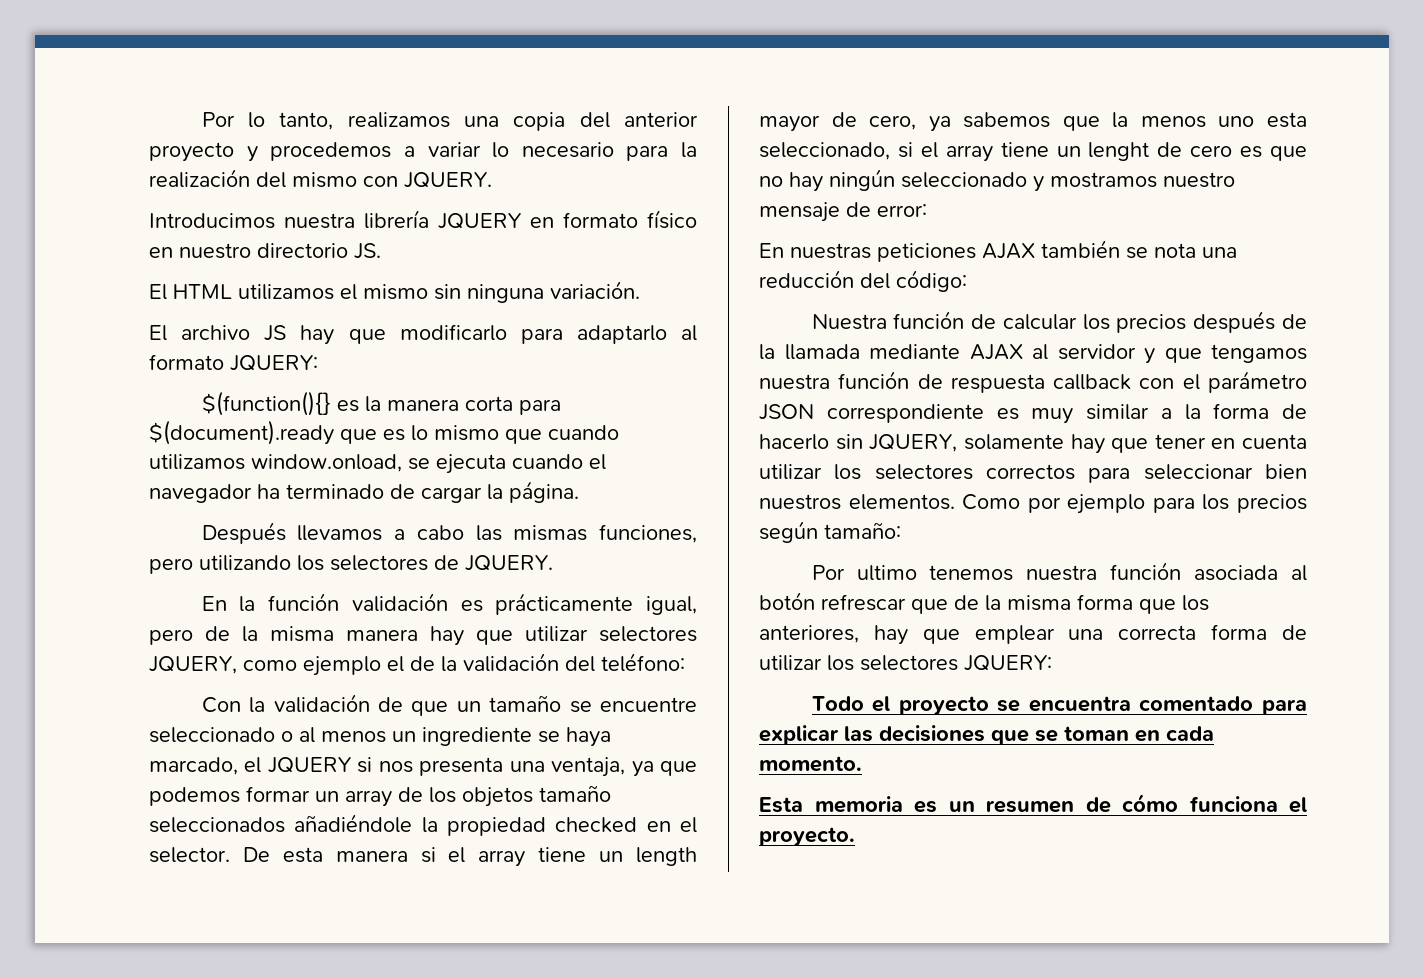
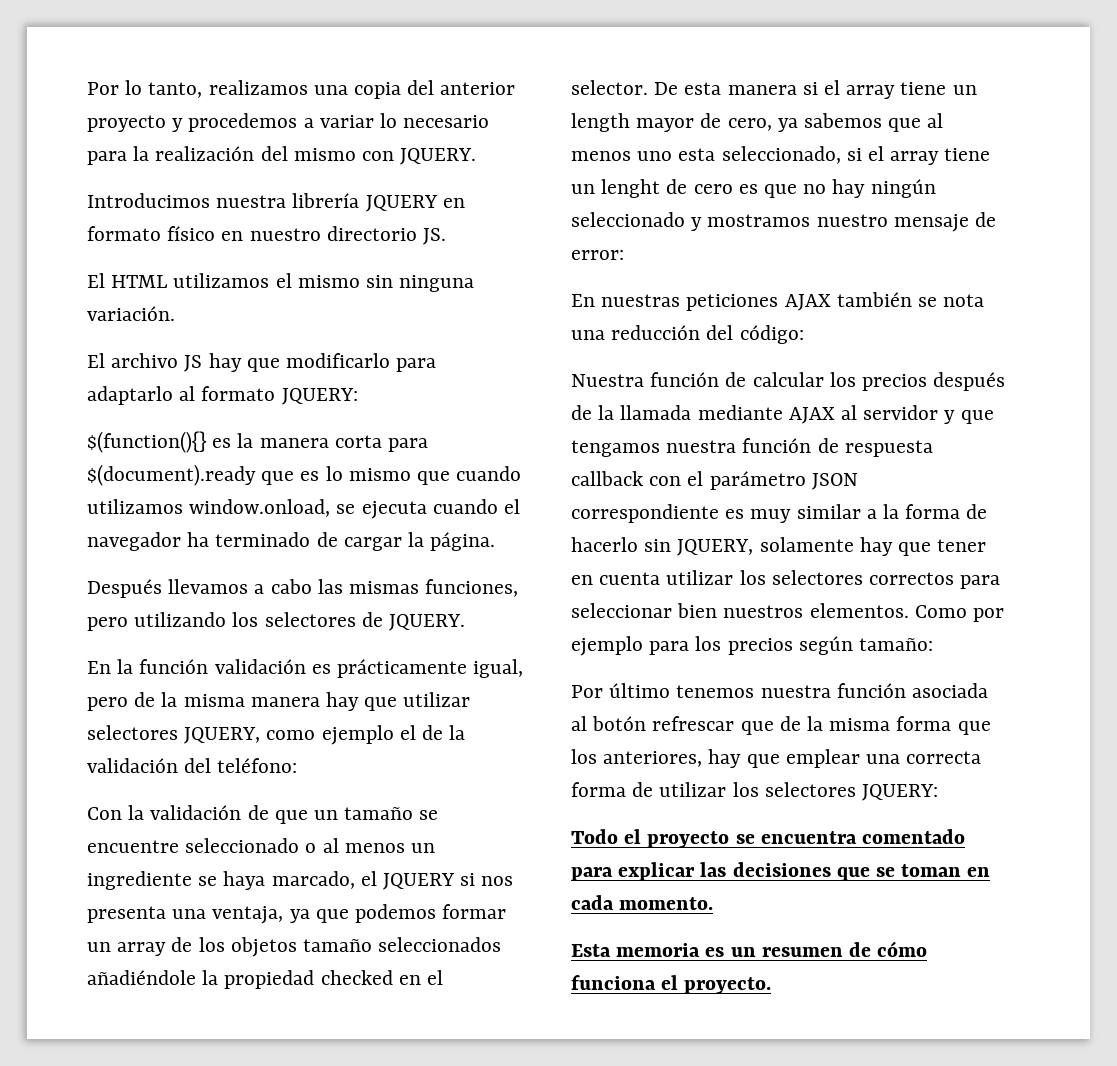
- De esta manera si el array tiene un length mayor de cero, ya sabemos que la menos uno esta seleccionado, si el array tiene un lenght de cero es que no hay ningún seleccionado y mostramos nuestro mensaje de error:
+ De esta manera si el array tiene un length mayor de cero, ya sabemos que al menos uno esta seleccionado, si el array tiene un lenght de cero es que no hay ningún seleccionado y mostramos nuestro mensaje de error:
- Por ultimo tenemos nuestra función asociada al botón refrescar que de la misma forma que los anteriores, hay que emplear una correcta forma de utilizar los selectores JQUERY:
+ Por último tenemos nuestra función asociada al botón refrescar que de la misma forma que los anteriores, hay que emplear una correcta forma de utilizar los selectores JQUERY:

